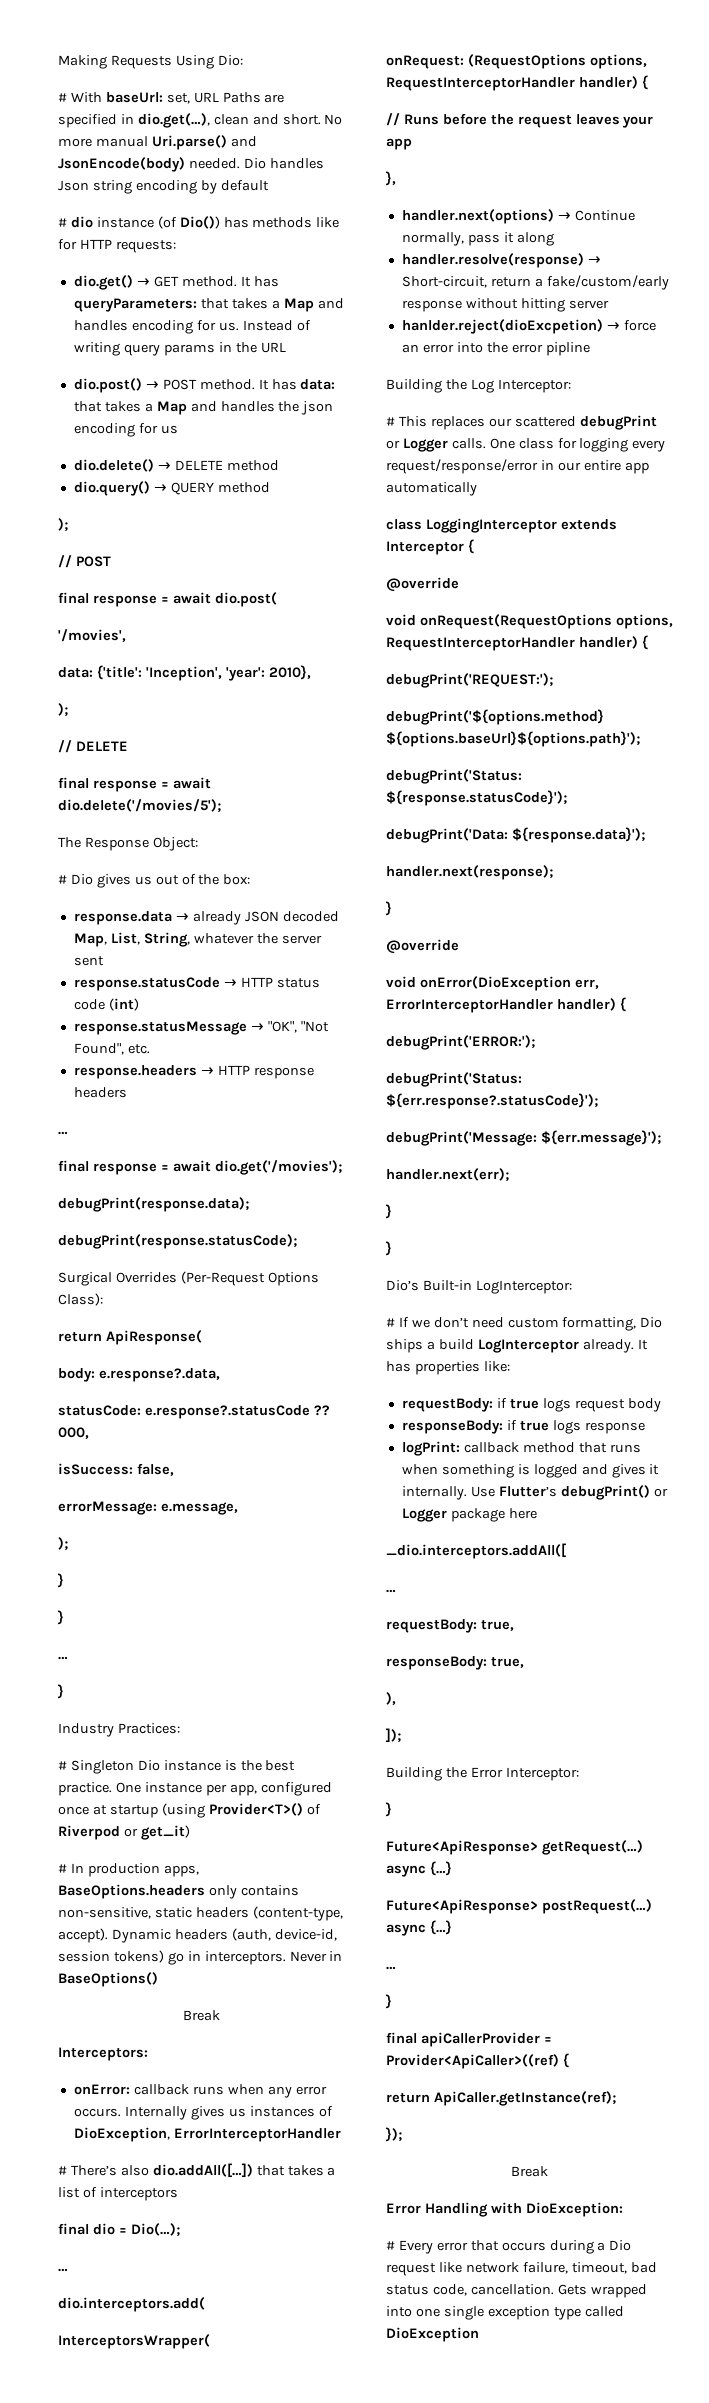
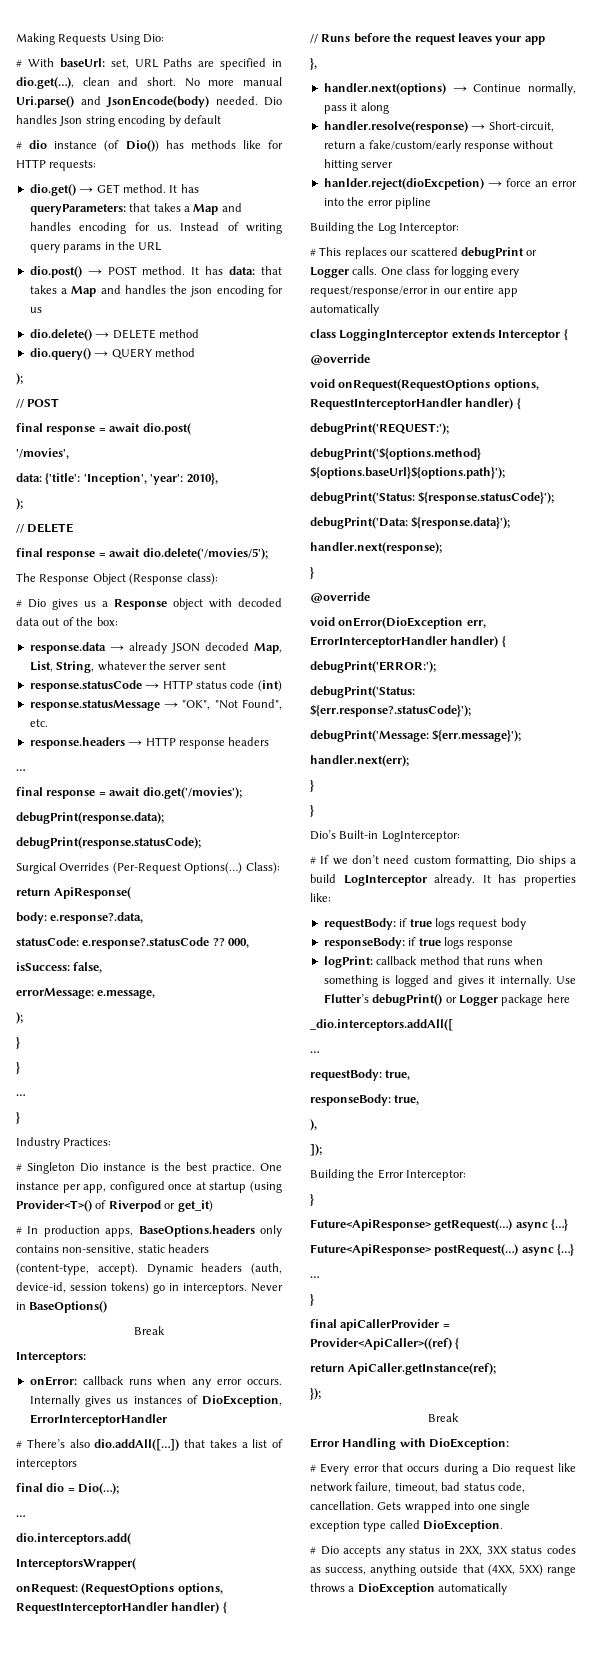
- The Response Object:
+ The Response Object (Response class):
- # Dio gives us out of the box:
+ # Dio gives us a Response object with decoded data out of the box:
- Surgical Overrides (Per-Request Options Class):
+ Surgical Overrides (Per-Request Options(…) Class):
- Gets wrapped into one single exception type called DioException
+ Gets wrapped into one single exception type called DioException.
+ # Dio accepts any status in 2XX, 3XX status codes as success, anything outside that (4XX, 5XX) range throws a DioException automatically

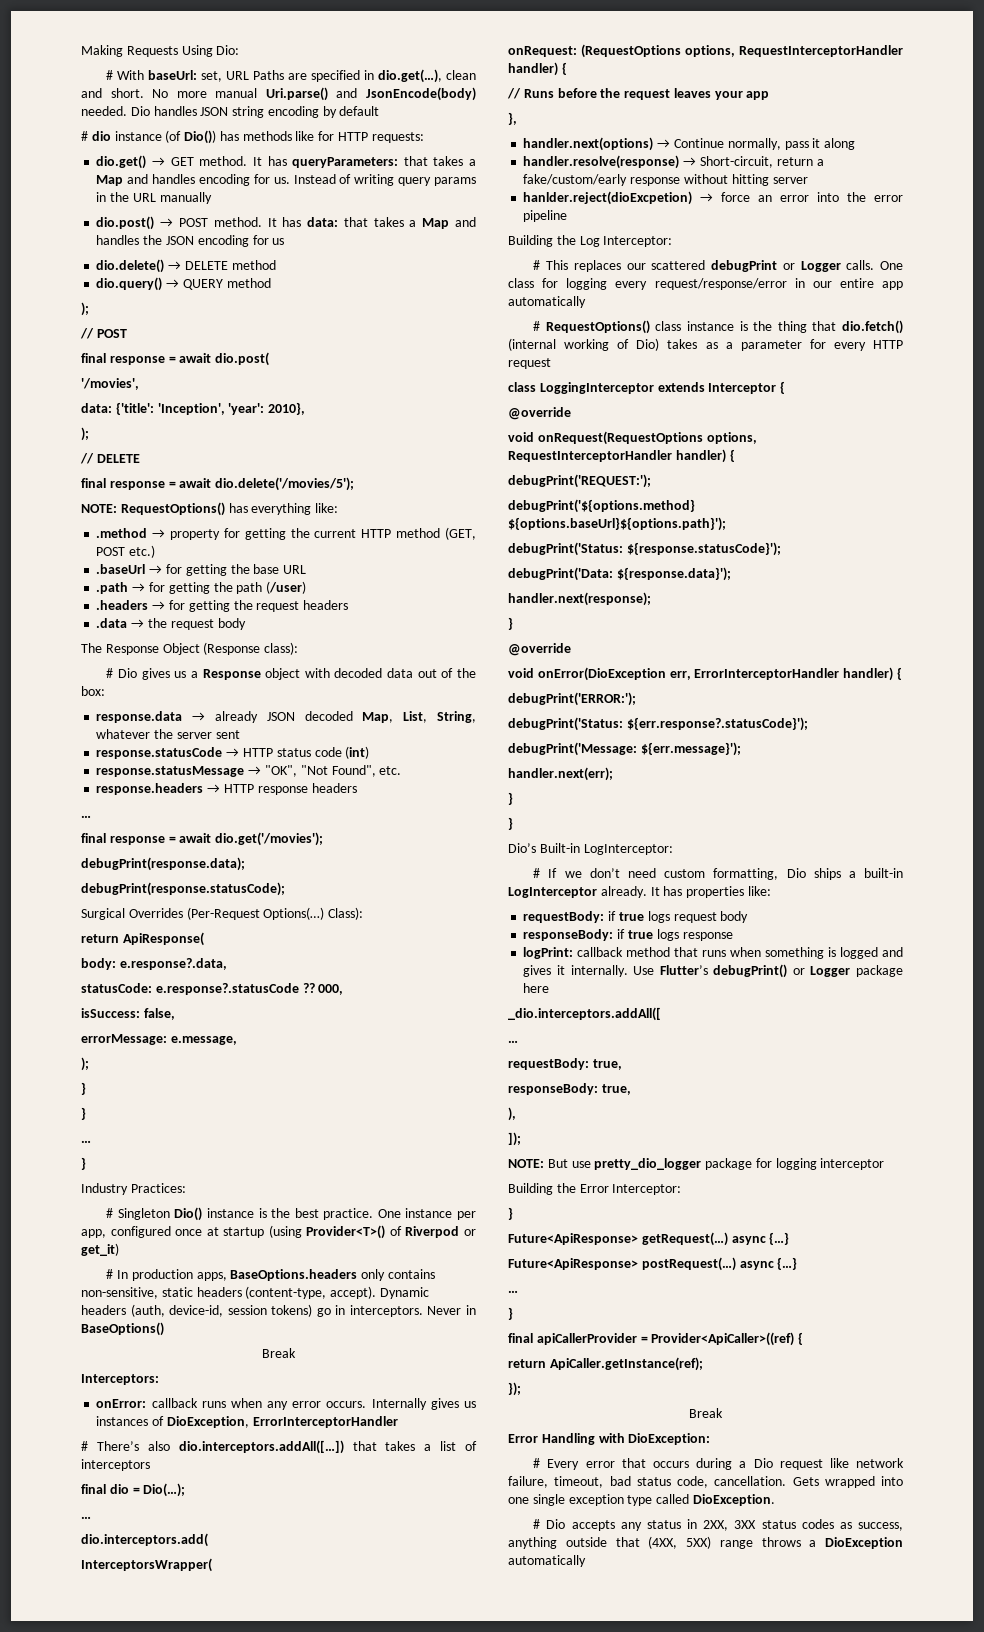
- Dio handles Json string encoding by default
+ Dio handles JSON string encoding by default
- Instead of writing query params in the URL
+ Instead of writing query params in the URL manually
- It has data: that takes a Map and handles the json encoding for us
+ It has data: that takes a Map and handles the JSON encoding for us
+ NOTE: RequestOptions() has everything like:
+ .method → property for getting the current HTTP method (GET, POST etc.)
+ .baseUrl → for getting the base URL
+ .path → for getting the path (/user)
+ .headers → for getting the request headers
+ .data → the request body
- # Singleton Dio instance is the best practice.
+ # Singleton Dio() instance is the best practice.
- # There’s also dio.addAll([…]) that takes a list of interceptors
+ # There’s also dio.interceptors.addAll([…]) that takes a list of interceptors
- hanlder.reject(dioExcpetion) → force an error into the error pipline
+ hanlder.reject(dioExcpetion) → force an error into the error pipeline
+ # RequestOptions() class instance is the thing that dio.fetch() (internal working of Dio) takes as a parameter for every HTTP request
- # If we don’t need custom formatting, Dio ships a build LogInterceptor already.
+ # If we don’t need custom formatting, Dio ships a built-in LogInterceptor already.
+ NOTE: But use pretty_dio_logger package for logging interceptor

